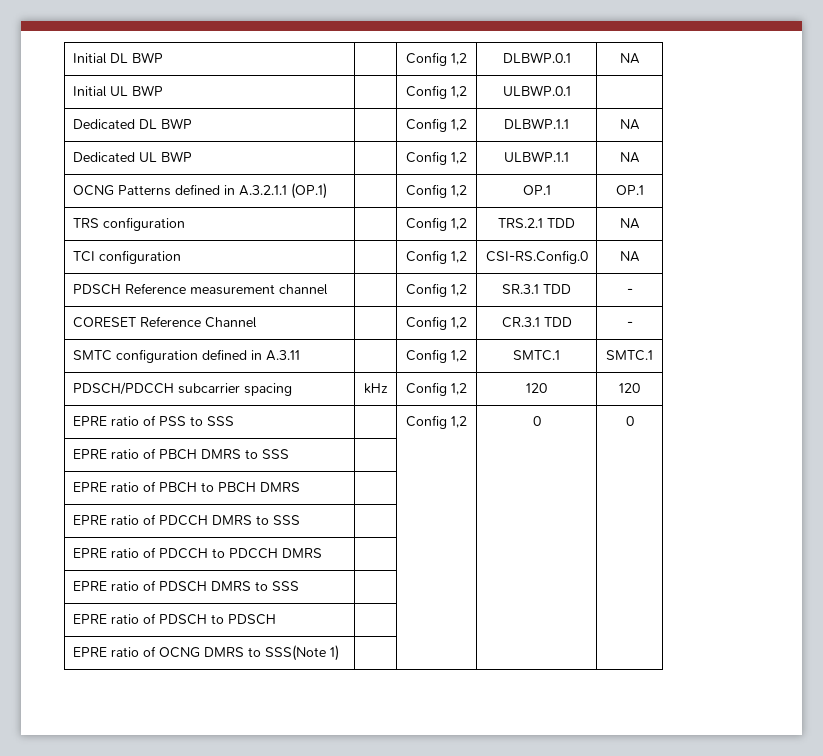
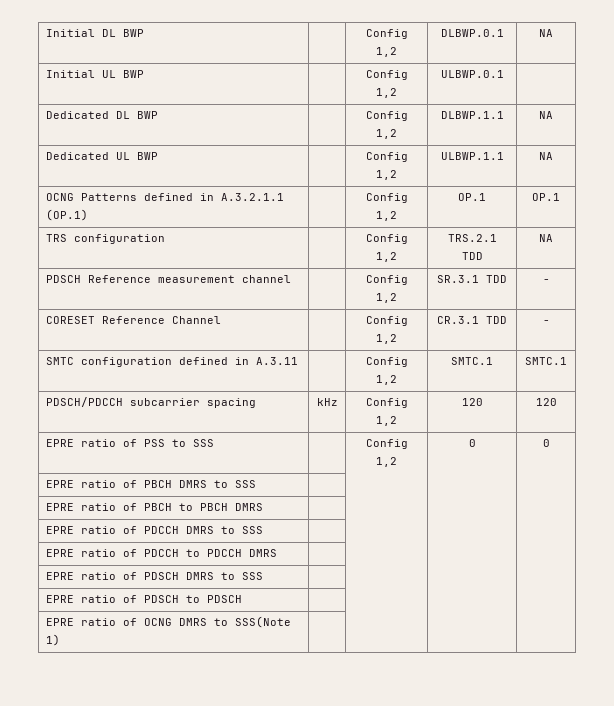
- TCI configuration | | Config 1,2 | CSI-RS.Config.0 | NA

